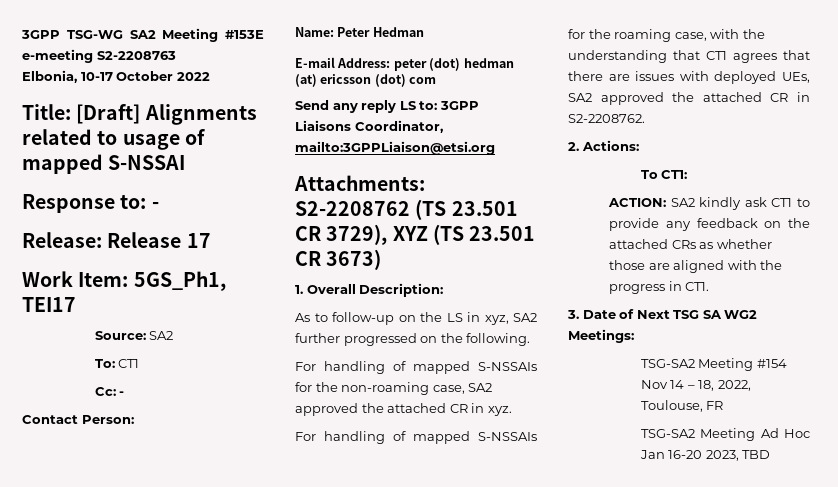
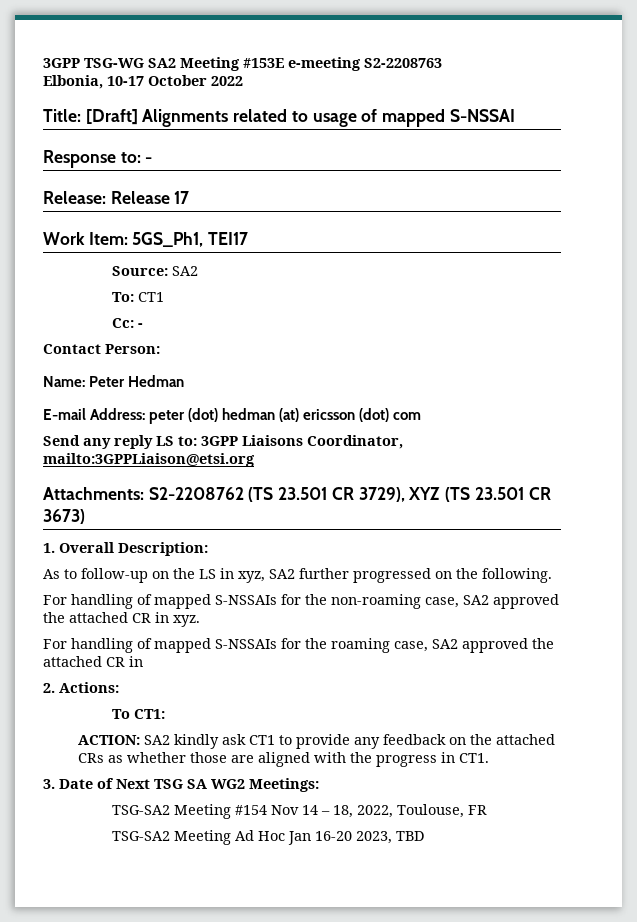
- For handling of mapped S-NSSAIs for the roaming case, with the understanding that CT1 agrees that there are issues with deployed UEs, SA2 approved the attached CR in S2-2208762.
+ For handling of mapped S-NSSAIs for the roaming case, SA2 approved the attached CR in

